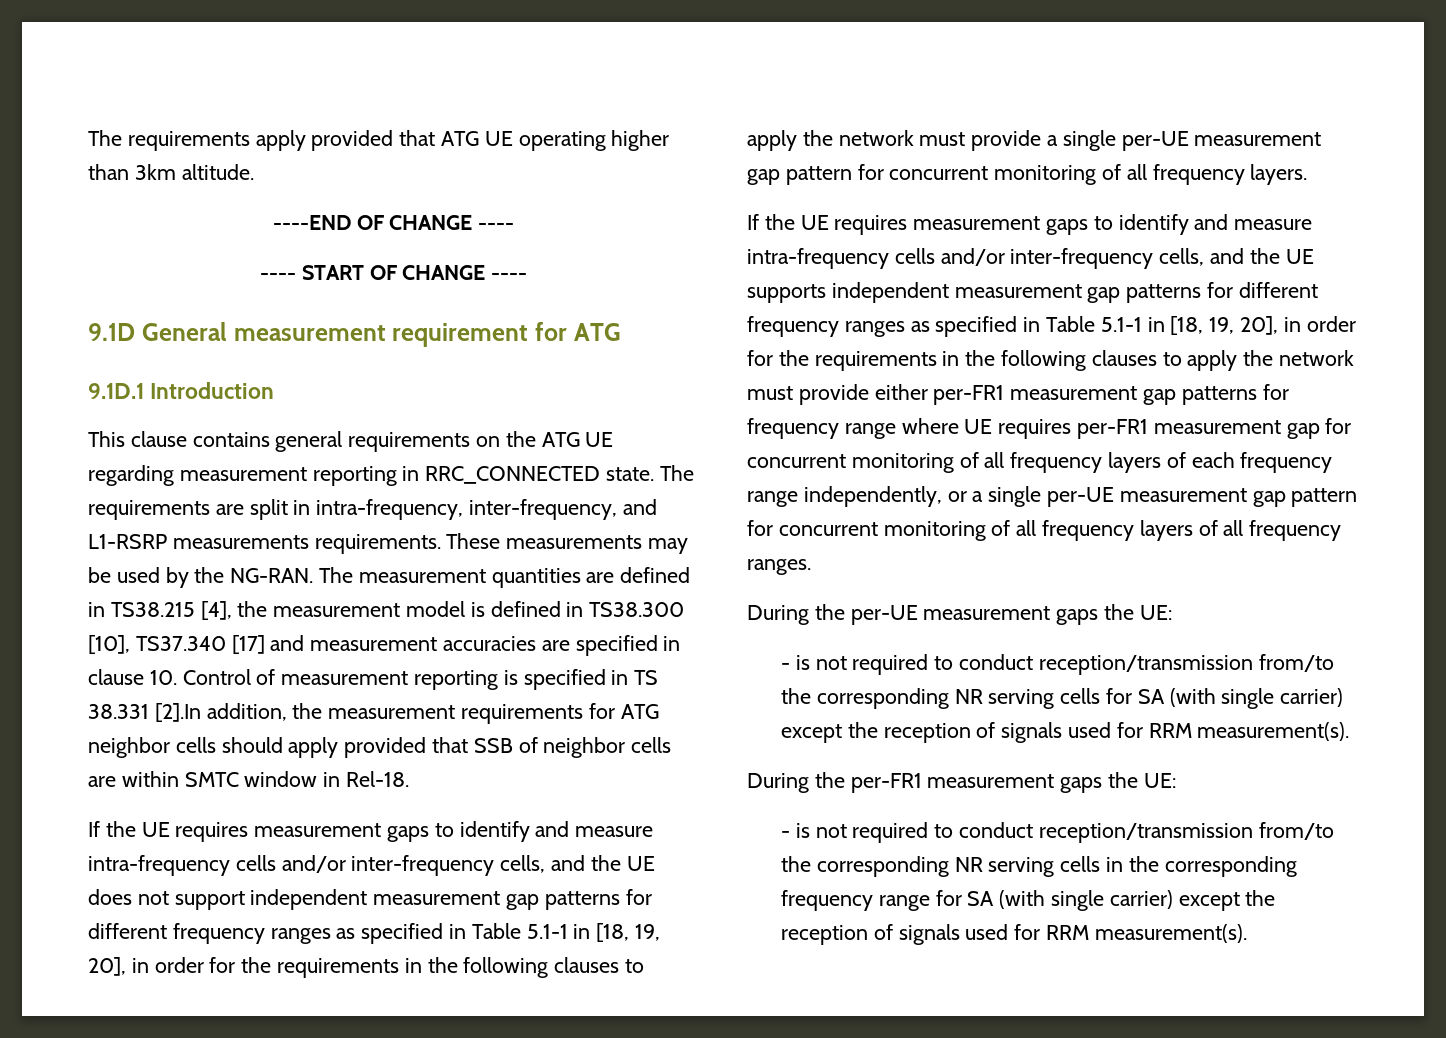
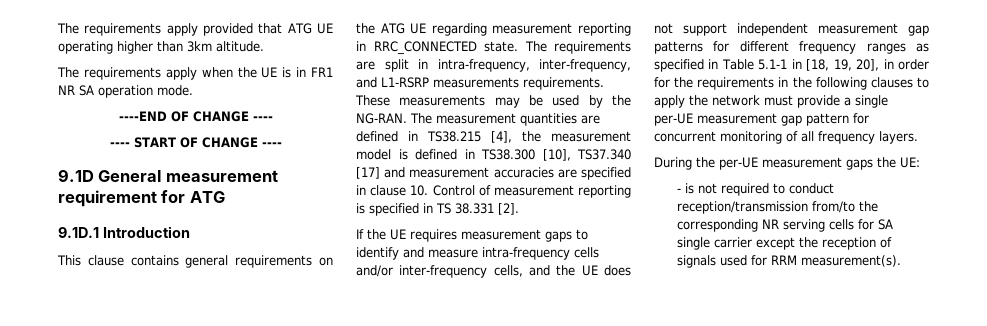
+ The requirements apply when the UE is in FR1 NR SA operation mode.
- The measurement quantities are defined in TS38.215 [4], the measurement model is defined in TS38.300 [10], TS37.340 [17] and measurement accuracies are specified in clause 10. Control of measurement reporting is specified in TS 38.331 [2].In addition, the measurement requirements for ATG neighbor cells should apply provided that SSB of neighbor cells are within SMTC window in Rel-18.
+ The measurement quantities are defined in TS38.215 [4], the measurement model is defined in TS38.300 [10], TS37.340 [17] and measurement accuracies are specified in clause 10. Control of measurement reporting is specified in TS 38.331 [2].
- If the UE requires measurement gaps to identify and measure intra-frequency cells and/or inter-frequency cells, and the UE supports independent measurement gap patterns for different frequency ranges as specified in Table 5.1-1 in [18, 19, 20], in order for the requirements in the following clauses to apply the network must provide either per-FR1 measurement gap patterns for frequency range where UE requires per-FR1 measurement gap for concurrent monitoring of all frequency layers of each frequency range independently, or a single per-UE measurement gap pattern for concurrent monitoring of all frequency layers of all frequency ranges.
- - is not required to conduct reception/transmission from/to the corresponding NR serving cells for SA (with single carrier) except the reception of signals used for RRM measurement(s).
- During the per-FR1 measurement gaps the UE:
- - is not required to conduct reception/transmission from/to the corresponding NR serving cells in the corresponding frequency range for SA (with single carrier) except the reception of signals used for RRM measurement(s).
+ - is not required to conduct reception/transmission from/to the corresponding NR serving cells for SA single carrier except the reception of signals used for RRM measurement(s).

